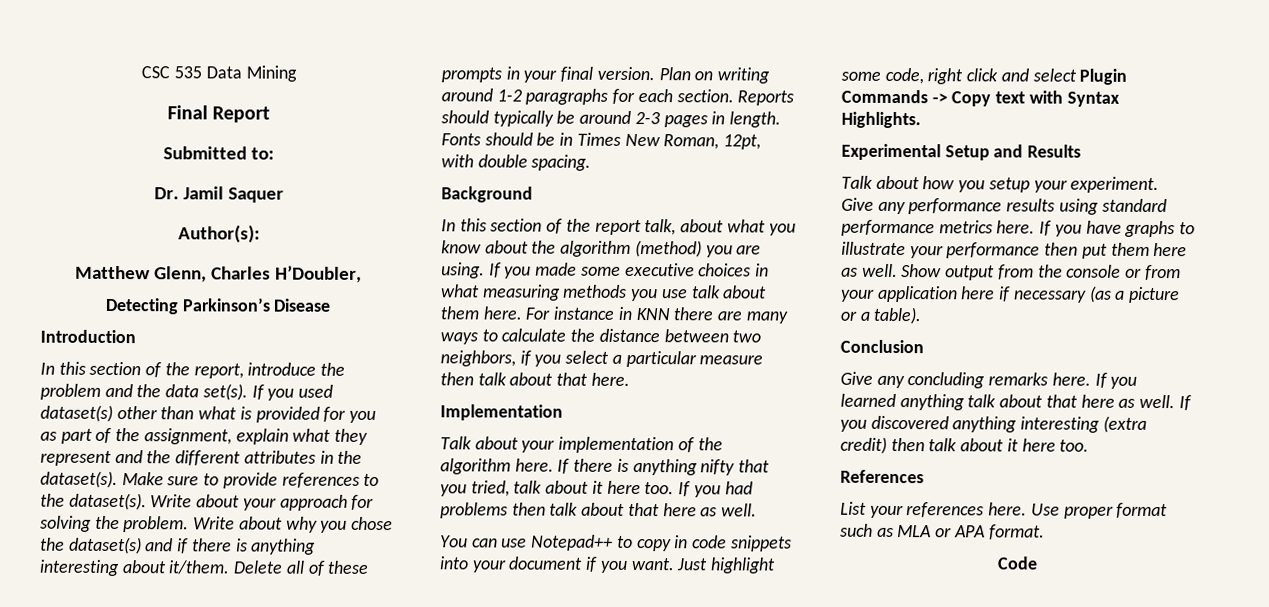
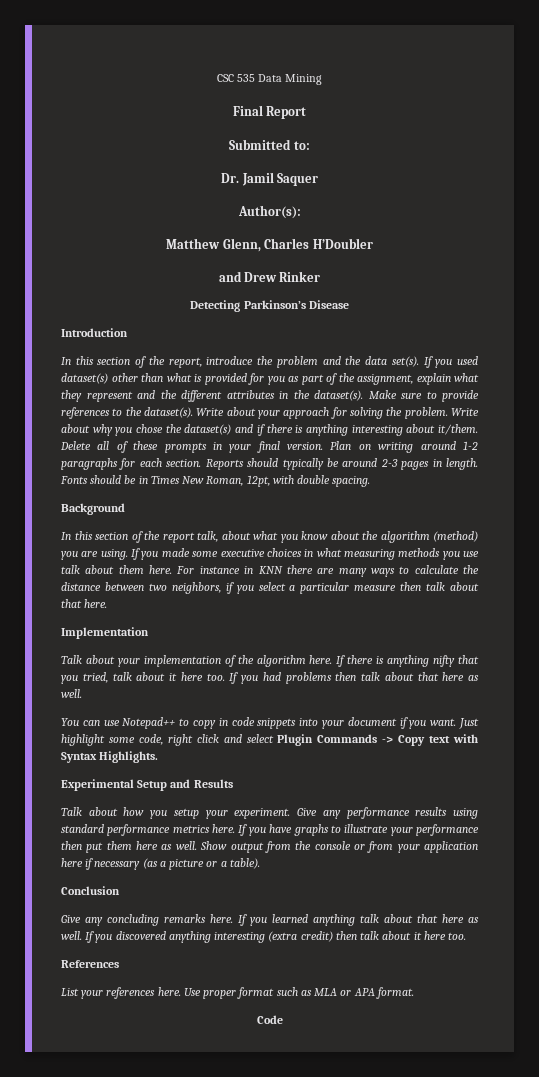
- Matthew Glenn, Charles H’Doubler,
+ Matthew Glenn, Charles H’Doubler
+ and Drew Rinker

